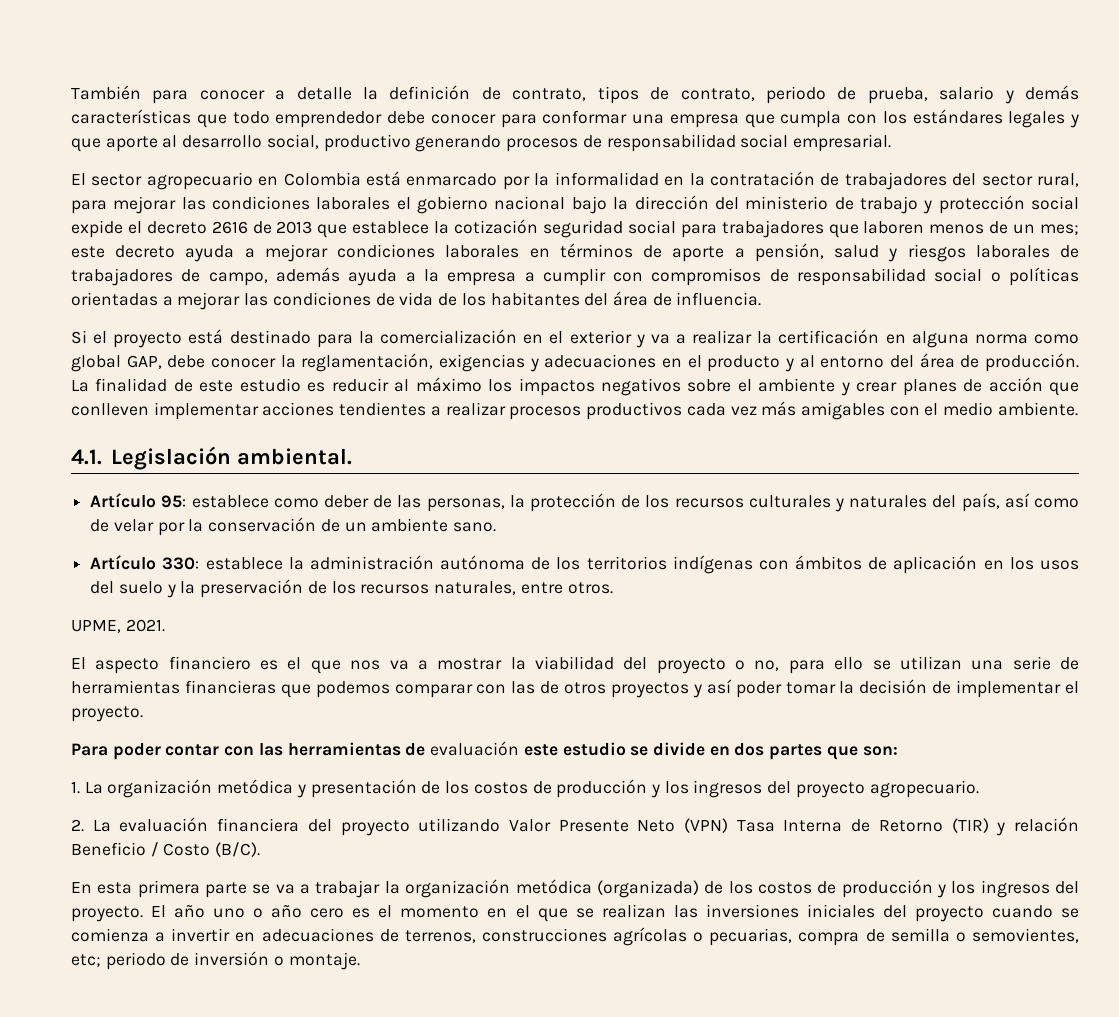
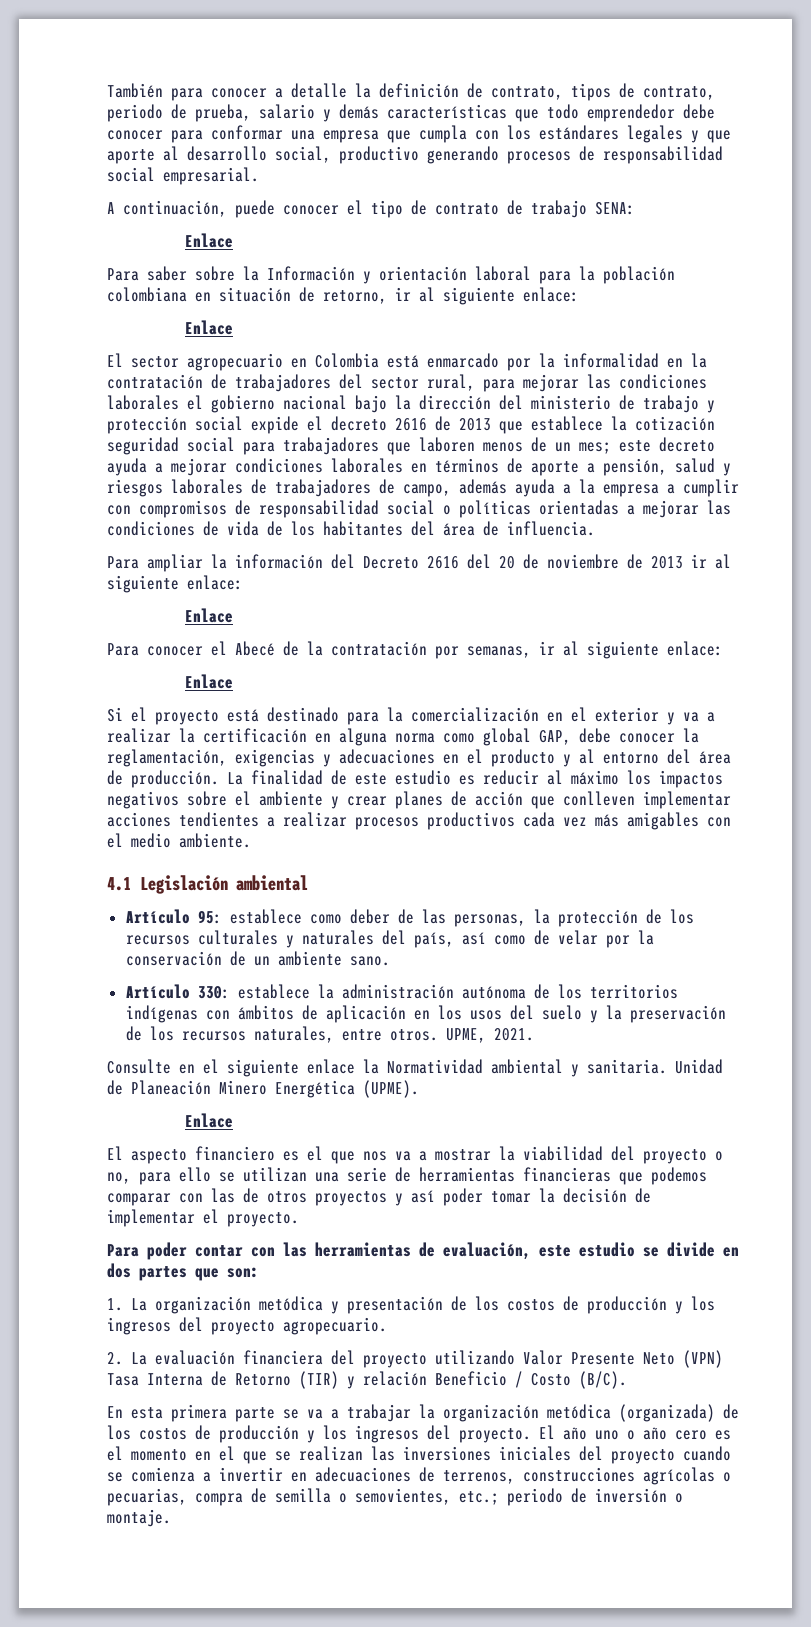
+ A continuación, puede conocer el tipo de contrato de trabajo SENA:
+ Enlace
+ Para saber sobre la Información y orientación laboral para la población colombiana en situación de retorno, ir al siguiente enlace:
+ Enlace
+ Para ampliar la información del Decreto 2616 del 20 de noviembre de 2013 ir al siguiente enlace:
+ Enlace
+ Para conocer el Abecé de la contratación por semanas, ir al siguiente enlace:
+ Enlace
- 4.1. Legislación ambiental.
+ 4.1 Legislación ambiental
- Artículo 330: establece la administración autónoma de los territorios indígenas con ámbitos de aplicación en los usos del suelo y la preservación de los recursos naturales, entre otros.
- UPME, 2021.
+ Artículo 330: establece la administración autónoma de los territorios indígenas con ámbitos de aplicación en los usos del suelo y la preservación de los recursos naturales, entre otros. UPME, 2021.
+ Consulte en el siguiente enlace la Normatividad ambiental y sanitaria. Unidad de Planeación Minero Energética (UPME).
+ Enlace
- Para poder contar con las herramientas de evaluación este estudio se divide en dos partes que son:
+ Para poder contar con las herramientas de evaluación, este estudio se divide en dos partes que son:
- El año uno o año cero es el momento en el que se realizan las inversiones iniciales del proyecto cuando se comienza a invertir en adecuaciones de terrenos, construcciones agrícolas o pecuarias, compra de semilla o semovientes, etc; periodo de inversión o montaje.
+ El año uno o año cero es el momento en el que se realizan las inversiones iniciales del proyecto cuando se comienza a invertir en adecuaciones de terrenos, construcciones agrícolas o pecuarias, compra de semilla o semovientes, etc.; periodo de inversión o montaje.

